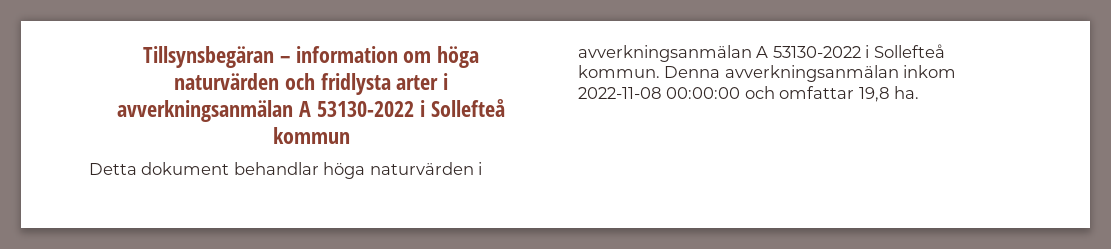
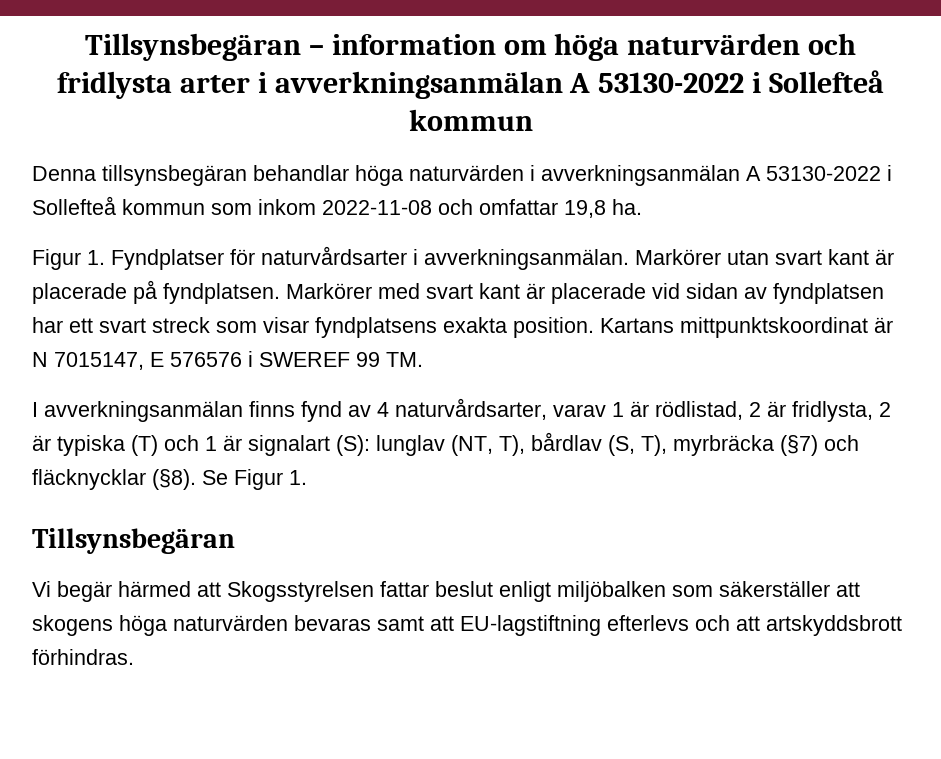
- Detta dokument behandlar höga naturvärden i avverkningsanmälan A 53130-2022 i Sollefteå kommun. Denna avverkningsanmälan inkom 2022-11-08 00:00:00 och omfattar 19,8 ha.
+ Denna tillsynsbegäran behandlar höga naturvärden i avverkningsanmälan A 53130-2022 i Sollefteå kommun som inkom 2022-11-08 och omfattar 19,8 ha.
+ Figur 1. Fyndplatser för naturvårdsarter i avverkningsanmälan. Markörer utan svart kant är placerade på fyndplatsen. Markörer med svart kant är placerade vid sidan av fyndplatsen har ett svart streck som visar fyndplatsens exakta position. Kartans mittpunktskoordinat är N 7015147, E 576576 i SWEREF 99 TM.
+ I avverkningsanmälan finns fynd av 4 naturvårdsarter, varav 1 är rödlistad, 2 är fridlysta, 2 är typiska (T) och 1 är signalart (S): lunglav (NT, T), bårdlav (S, T), myrbräcka (§7) och fläcknycklar (§8). Se Figur 1.
+ Tillsynsbegäran
+ Vi begär härmed att Skogsstyrelsen fattar beslut enligt miljöbalken som säkerställer att skogens höga naturvärden bevaras samt att EU-lagstiftning efterlevs och att artskyddsbrott förhindras.

